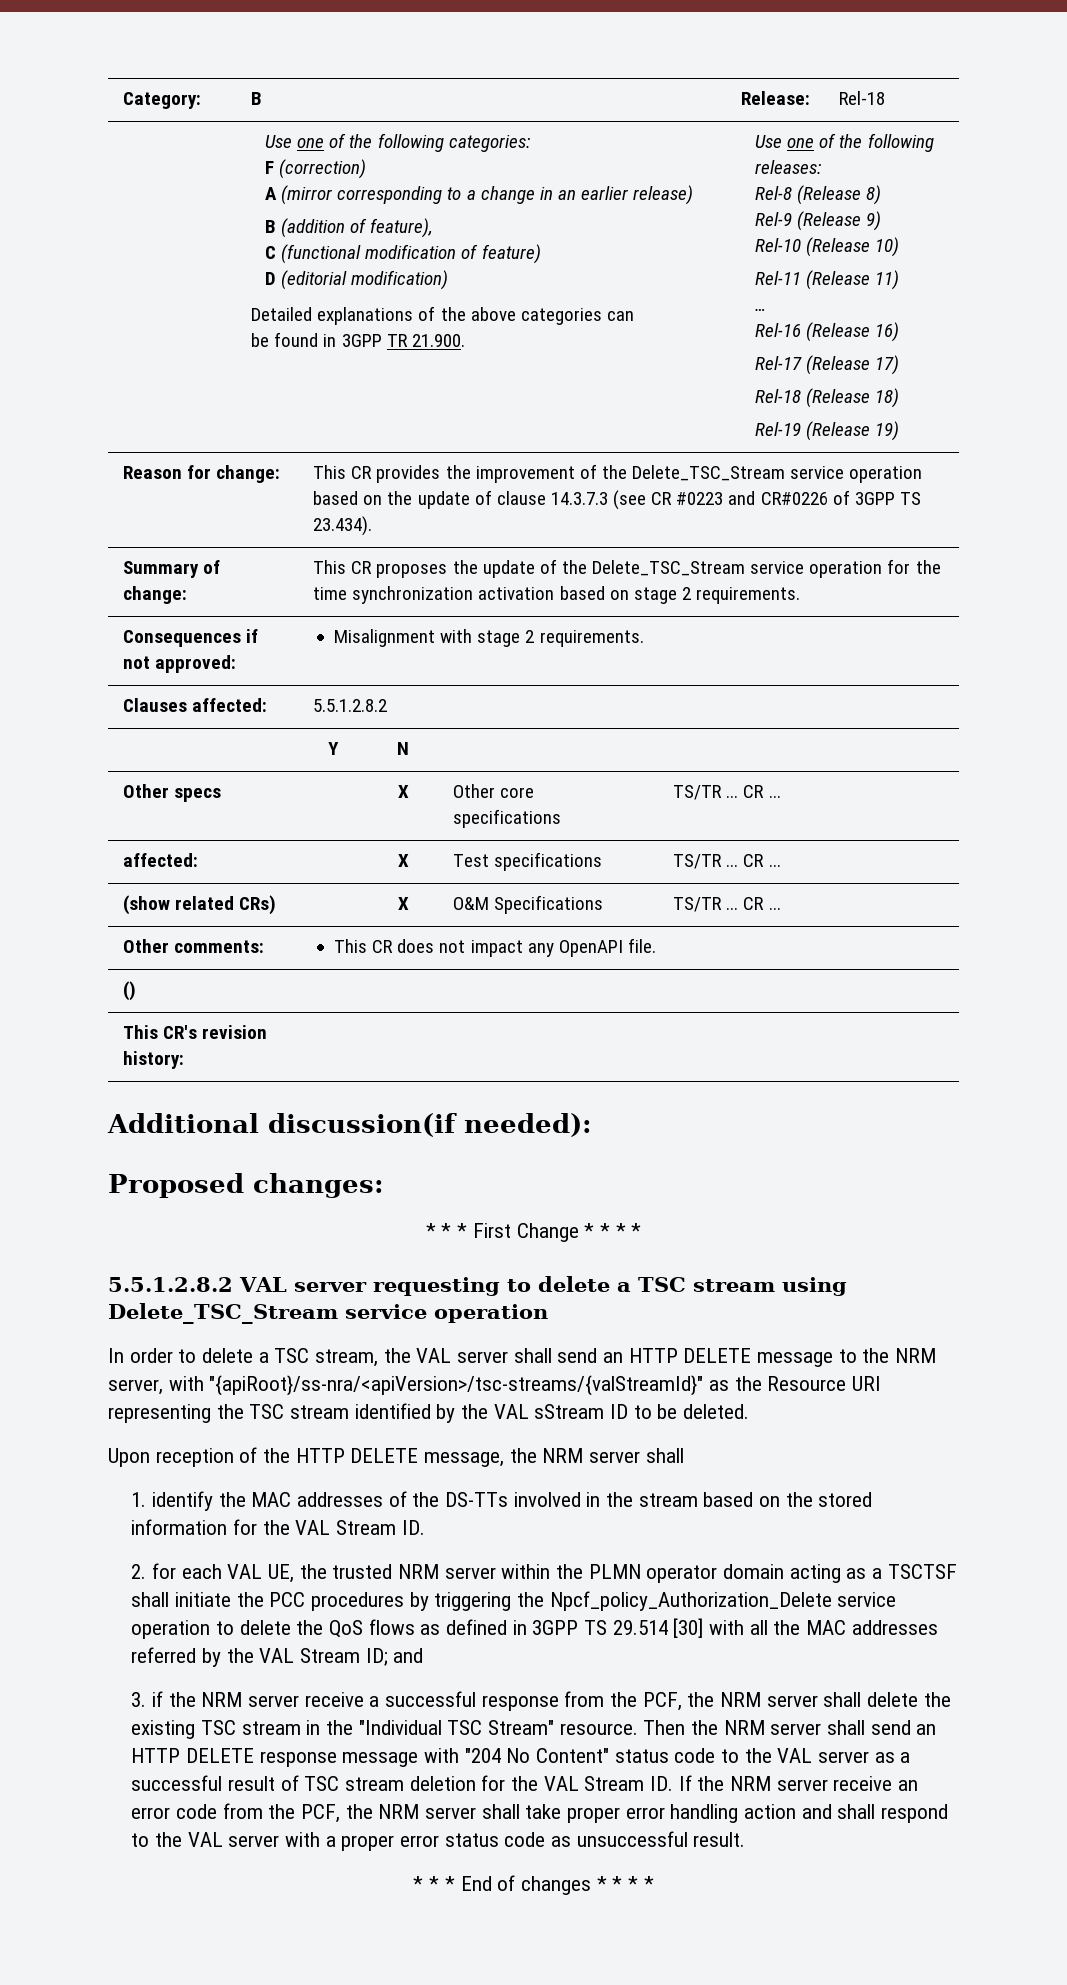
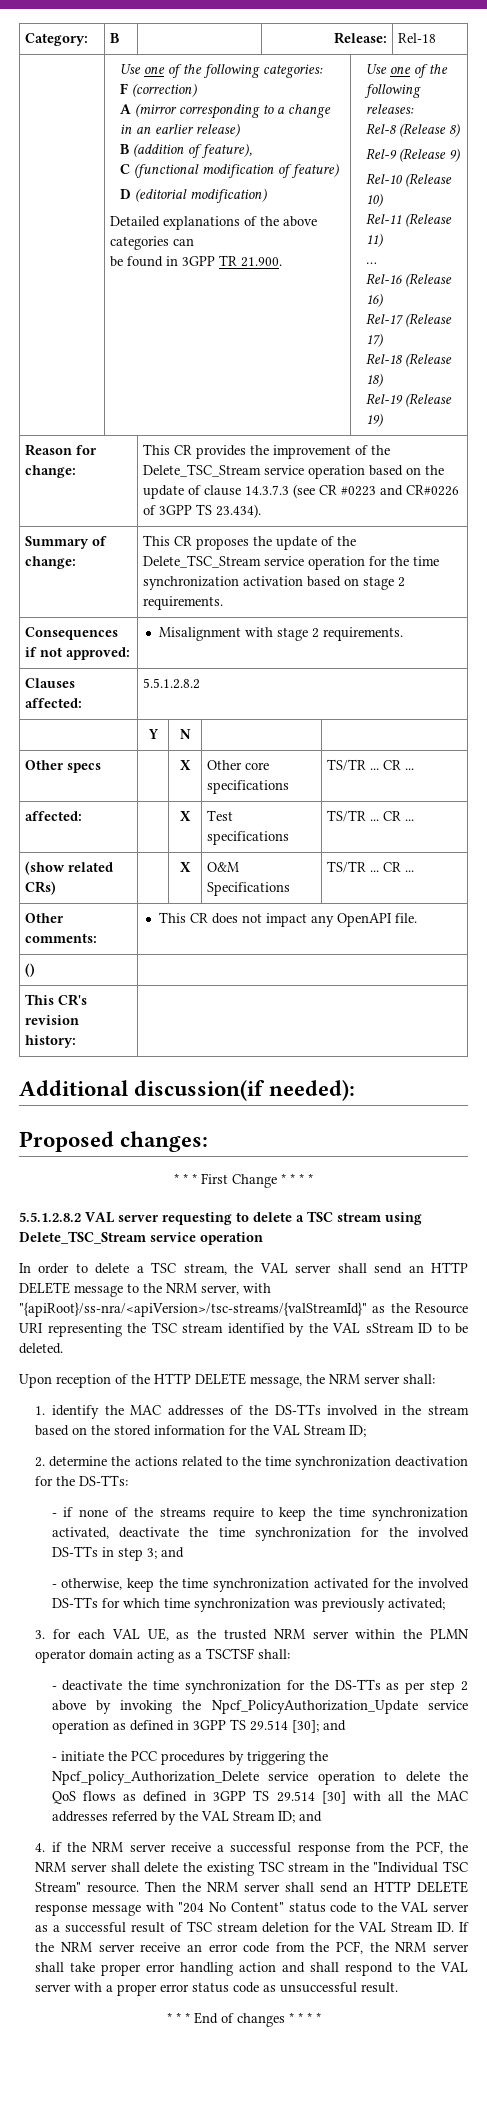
- Upon reception of the HTTP DELETE message, the NRM server shall
+ Upon reception of the HTTP DELETE message, the NRM server shall:
- 1. identify the MAC addresses of the DS-TTs involved in the stream based on the stored information for the VAL Stream ID.
+ 1. identify the MAC addresses of the DS-TTs involved in the stream based on the stored information for the VAL Stream ID;
- 2. for each VAL UE, the trusted NRM server within the PLMN operator domain acting as a TSCTSF shall initiate the PCC procedures by triggering the Npcf_policy_Authorization_Delete service operation to delete the QoS flows as defined in 3GPP TS 29.514 [30] with all the MAC addresses referred by the VAL Stream ID; and
+ 2. determine the actions related to the time synchronization deactivation for the DS-TTs:
+ - if none of the streams require to keep the time synchronization activated, deactivate the time synchronization for the involved DS-TTs in step 3; and
+ - otherwise, keep the time synchronization activated for the involved DS-TTs for which time synchronization was previously activated;
+ 3. for each VAL UE, as the trusted NRM server within the PLMN operator domain acting as a TSCTSF shall:
+ - deactivate the time synchronization for the DS-TTs as per step 2 above by invoking the Npcf_PolicyAuthorization_Update service operation as defined in 3GPP TS 29.514 [30]; and
+ - initiate the PCC procedures by triggering the Npcf_policy_Authorization_Delete service operation to delete the QoS flows as defined in 3GPP TS 29.514 [30] with all the MAC addresses referred by the VAL Stream ID; and
- 3. if the NRM server receive a successful response from the PCF, the NRM server shall delete the existing TSC stream in the "Individual TSC Stream" resource.
+ 4. if the NRM server receive a successful response from the PCF, the NRM server shall delete the existing TSC stream in the "Individual TSC Stream" resource.

